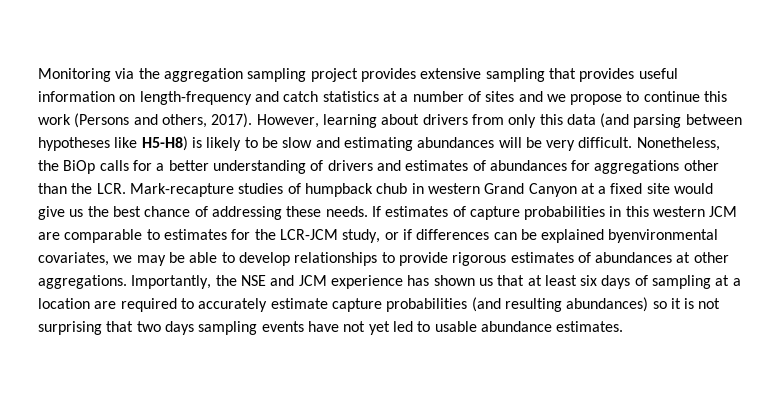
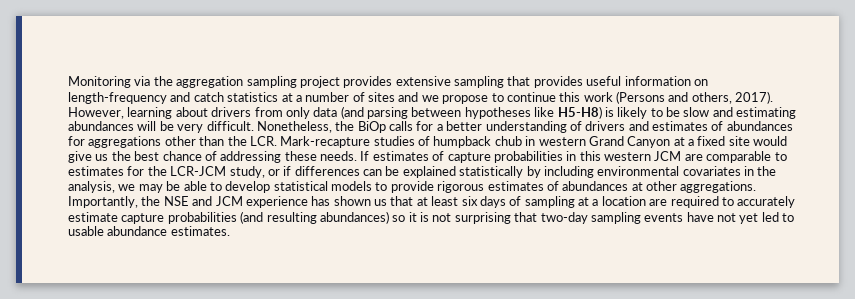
- However, learning about drivers from only this data (and parsing between hypotheses like H5-H8) is likely to be slow and estimating abundances will be very difficult.
+ However, learning about drivers from only data (and parsing between hypotheses like H5-H8) is likely to be slow and estimating abundances will be very difficult.
- If estimates of capture probabilities in this western JCM are comparable to estimates for the LCR-JCM study, or if differences can be explained byenvironmental covariates, we may be able to develop relationships to provide rigorous estimates of abundances at other aggregations.
+ If estimates of capture probabilities in this western JCM are comparable to estimates for the LCR-JCM study, or if differences can be explained statistically by including environmental covariates in the analysis, we may be able to develop statistical models to provide rigorous estimates of abundances at other aggregations.
- Importantly, the NSE and JCM experience has shown us that at least six days of sampling at a location are required to accurately estimate capture probabilities (and resulting abundances) so it is not surprising that two days sampling events have not yet led to usable abundance estimates.
+ Importantly, the NSE and JCM experience has shown us that at least six days of sampling at a location are required to accurately estimate capture probabilities (and resulting abundances) so it is not surprising that two-day sampling events have not yet led to usable abundance estimates.

